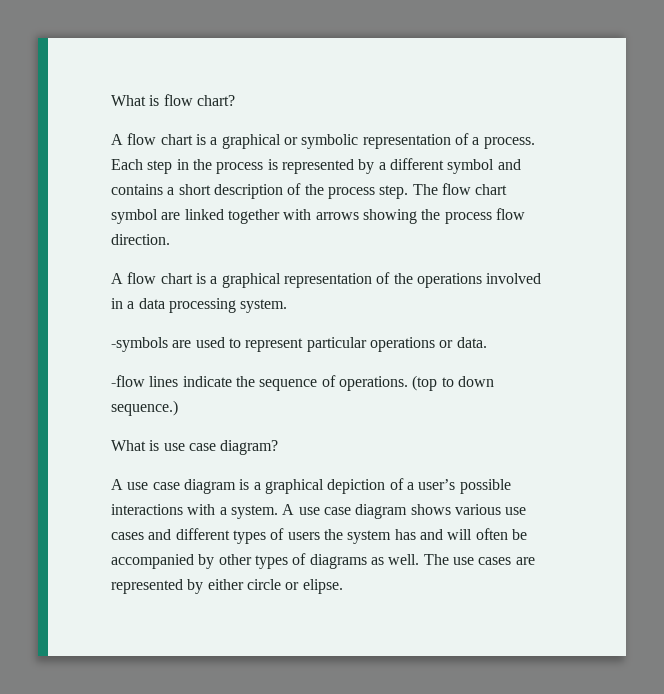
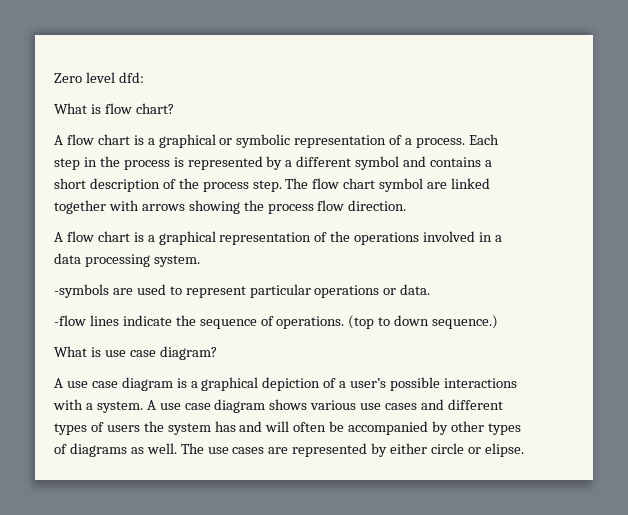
+ Zero level dfd:

